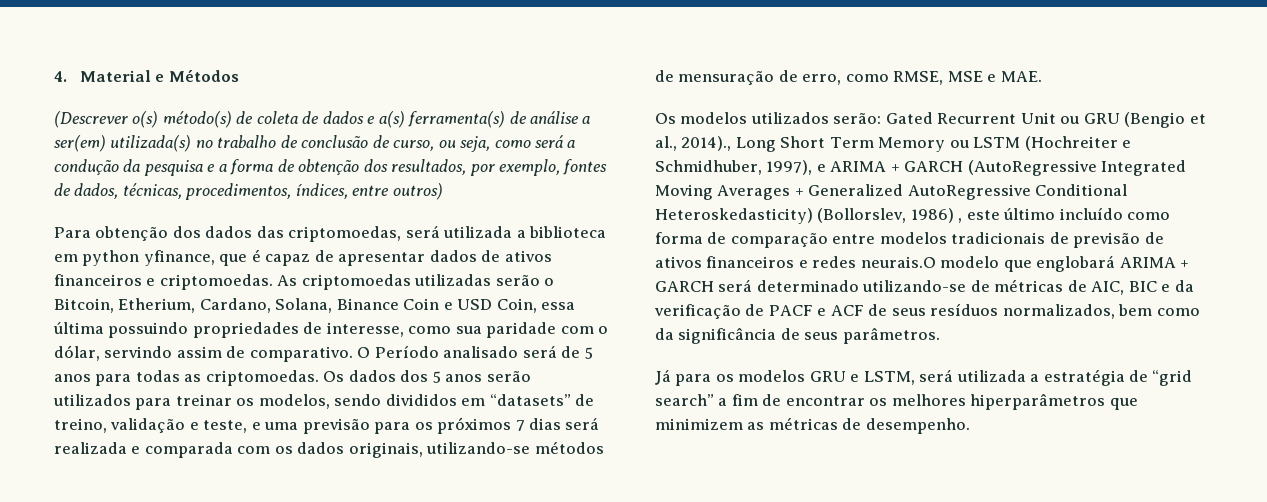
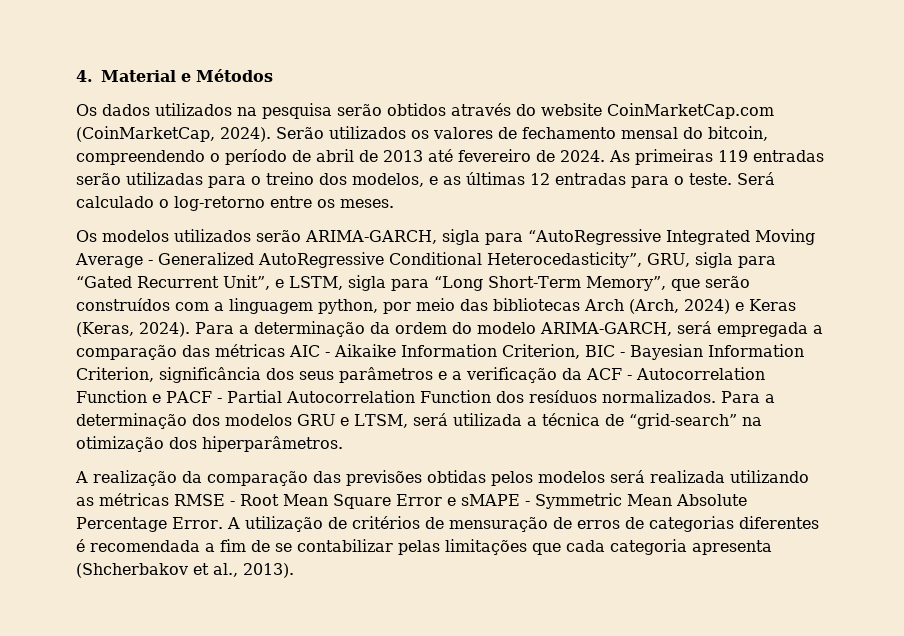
- (Descrever o(s) método(s) de coleta de dados e a(s) ferramenta(s) de análise a ser(em) utilizada(s) no trabalho de conclusão de curso, ou seja, como será a condução da pesquisa e a forma de obtenção dos resultados, por exemplo, fontes de dados, técnicas, procedimentos, índices, entre outros)
- Para obtenção dos dados das criptomoedas, será utilizada a biblioteca em python yfinance, que é capaz de apresentar dados de ativos financeiros e criptomoedas. As criptomoedas utilizadas serão o Bitcoin, Etherium, Cardano, Solana, Binance Coin e USD Coin, essa última possuindo propriedades de interesse, como sua paridade com o dólar, servindo assim de comparativo. O Período analisado será de 5 anos para todas as criptomoedas. Os dados dos 5 anos serão utilizados para treinar os modelos, sendo divididos em “datasets” de treino, validação e teste, e uma previsão para os próximos 7 dias será realizada e comparada com os dados originais, utilizando-se métodos de mensuração de erro, como RMSE, MSE e MAE.
- Os modelos utilizados serão: Gated Recurrent Unit ou GRU (Bengio et al., 2014)., Long Short Term Memory ou LSTM (Hochreiter e Schmidhuber, 1997), e ARIMA + GARCH (AutoRegressive Integrated Moving Averages + Generalized AutoRegressive Conditional Heteroskedasticity) (Bollorslev, 1986) , este último incluído como forma de comparação entre modelos tradicionais de previsão de ativos financeiros e redes neurais.O modelo que englobará ARIMA + GARCH será determinado utilizando-se de métricas de AIC, BIC e da verificação de PACF e ACF de seus resíduos normalizados, bem como da significância de seus parâmetros.
- Já para os modelos GRU e LSTM, será utilizada a estratégia de “grid search” a fim de encontrar os melhores hiperparâmetros que minimizem as métricas de desempenho.
+ Os dados utilizados na pesquisa serão obtidos através do website CoinMarketCap.com (CoinMarketCap, 2024). Serão utilizados os valores de fechamento mensal do bitcoin, compreendendo o período de abril de 2013 até fevereiro de 2024. As primeiras 119 entradas serão utilizadas para o treino dos modelos, e as últimas 12 entradas para o teste. Será calculado o log-retorno entre os meses.
+ Os modelos utilizados serão ARIMA-GARCH, sigla para “AutoRegressive Integrated Moving Average - Generalized AutoRegressive Conditional Heterocedasticity”, GRU, sigla para “Gated Recurrent Unit”, e LSTM, sigla para “Long Short-Term Memory”, que serão construídos com a linguagem python, por meio das bibliotecas Arch (Arch, 2024) e Keras (Keras, 2024). Para a determinação da ordem do modelo ARIMA-GARCH, será empregada a comparação das métricas AIC - Aikaike Information Criterion, BIC - Bayesian Information Criterion, significância dos seus parâmetros e a verificação da ACF - Autocorrelation Function e PACF - Partial Autocorrelation Function dos resíduos normalizados. Para a determinação dos modelos GRU e LTSM, será utilizada a técnica de “grid-search” na otimização dos hiperparâmetros.
+ A realização da comparação das previsões obtidas pelos modelos será realizada utilizando as métricas RMSE - Root Mean Square Error e sMAPE - Symmetric Mean Absolute Percentage Error. A utilização de critérios de mensuração de erros de categorias diferentes é recomendada a fim de se contabilizar pelas limitações que cada categoria apresenta (Shcherbakov et al., 2013).

